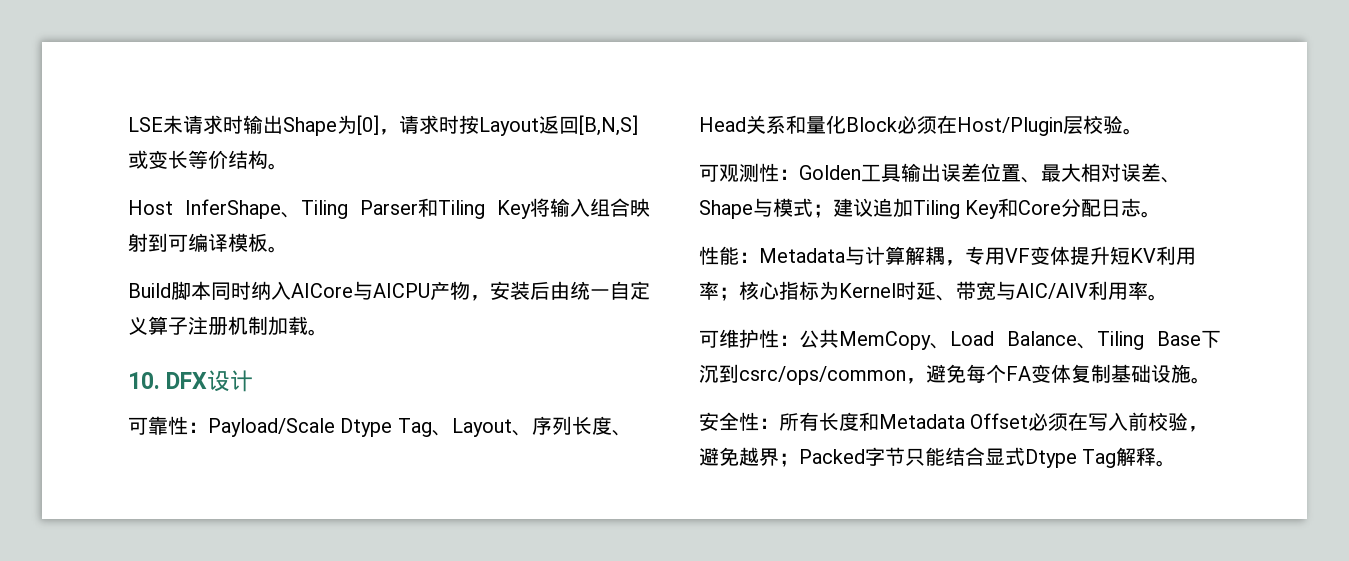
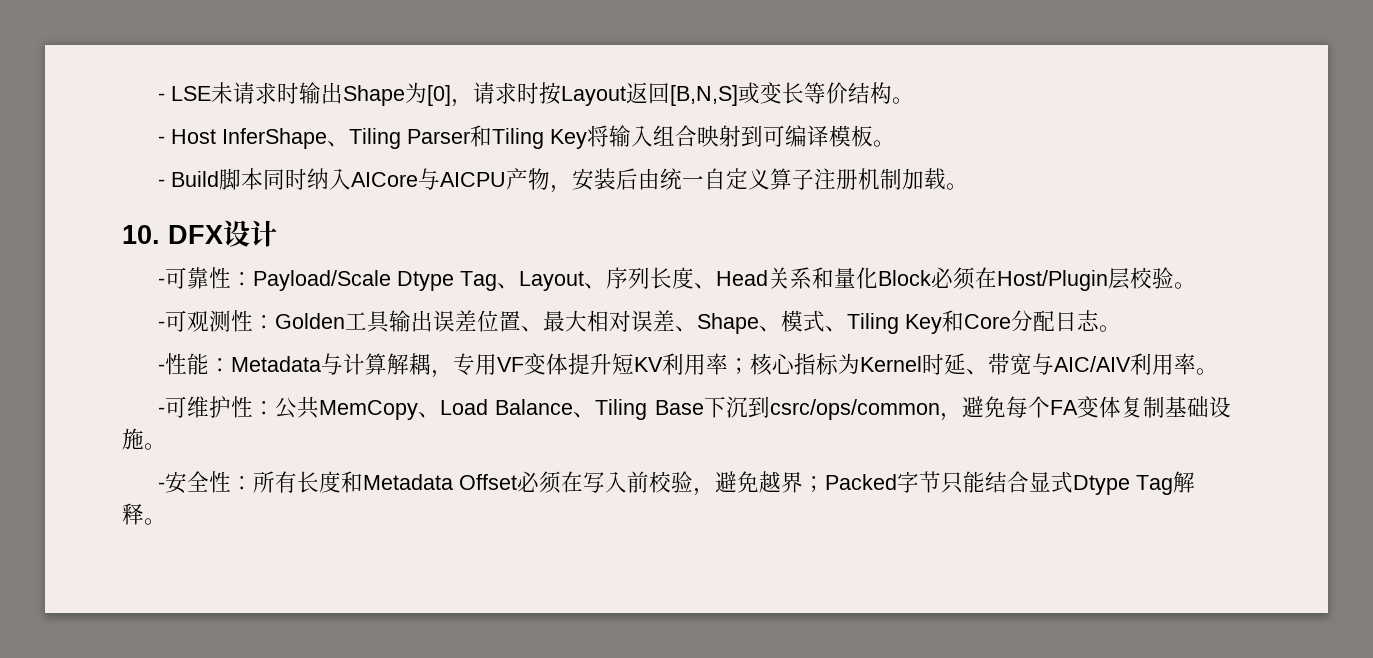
- LSE未请求时输出Shape为[0]，请求时按Layout返回[B,N,S]或变长等价结构。
+ - LSE未请求时输出Shape为[0]，请求时按Layout返回[B,N,S]或变长等价结构。
- Host InferShape、Tiling Parser和Tiling Key将输入组合映射到可编译模板。
+ - Host InferShape、Tiling Parser和Tiling Key将输入组合映射到可编译模板。
- Build脚本同时纳入AICore与AICPU产物，安装后由统一自定义算子注册机制加载。
+ - Build脚本同时纳入AICore与AICPU产物，安装后由统一自定义算子注册机制加载。
- 可靠性：Payload/Scale Dtype Tag、Layout、序列长度、Head关系和量化Block必须在Host/Plugin层校验。
+ -可靠性：Payload/Scale Dtype Tag、Layout、序列长度、Head关系和量化Block必须在Host/Plugin层校验。
- 可观测性：Golden工具输出误差位置、最大相对误差、Shape与模式；建议追加Tiling Key和Core分配日志。
+ -可观测性：Golden工具输出误差位置、最大相对误差、Shape、模式、Tiling Key和Core分配日志。
- 性能：Metadata与计算解耦，专用VF变体提升短KV利用率；核心指标为Kernel时延、带宽与AIC/AIV利用率。
+ -性能：Metadata与计算解耦，专用VF变体提升短KV利用率；核心指标为Kernel时延、带宽与AIC/AIV利用率。
- 可维护性：公共MemCopy、Load Balance、Tiling Base下沉到csrc/ops/common，避免每个FA变体复制基础设施。
+ -可维护性：公共MemCopy、Load Balance、Tiling Base下沉到csrc/ops/common，避免每个FA变体复制基础设施。
- 安全性：所有长度和Metadata Offset必须在写入前校验，避免越界；Packed字节只能结合显式Dtype Tag解释。
+ -安全性：所有长度和Metadata Offset必须在写入前校验，避免越界；Packed字节只能结合显式Dtype Tag解释。

